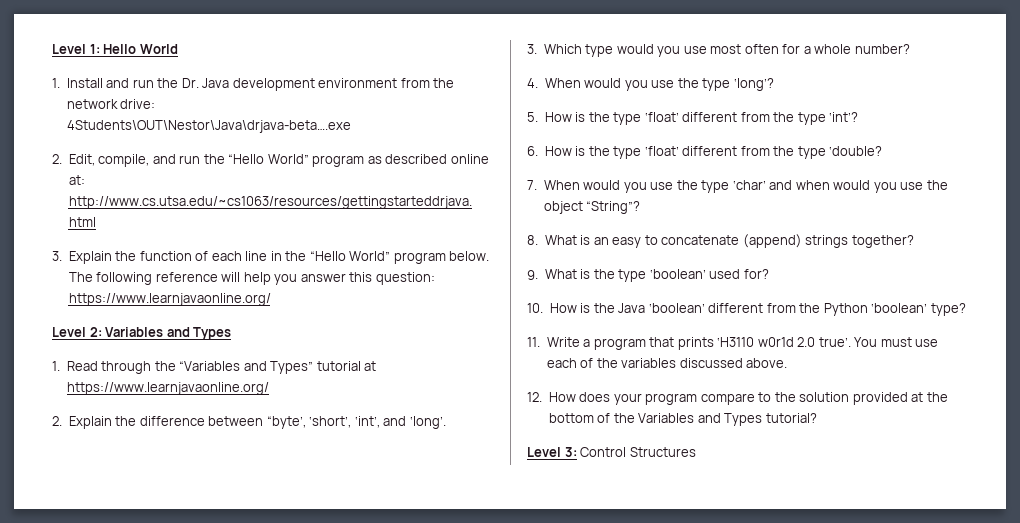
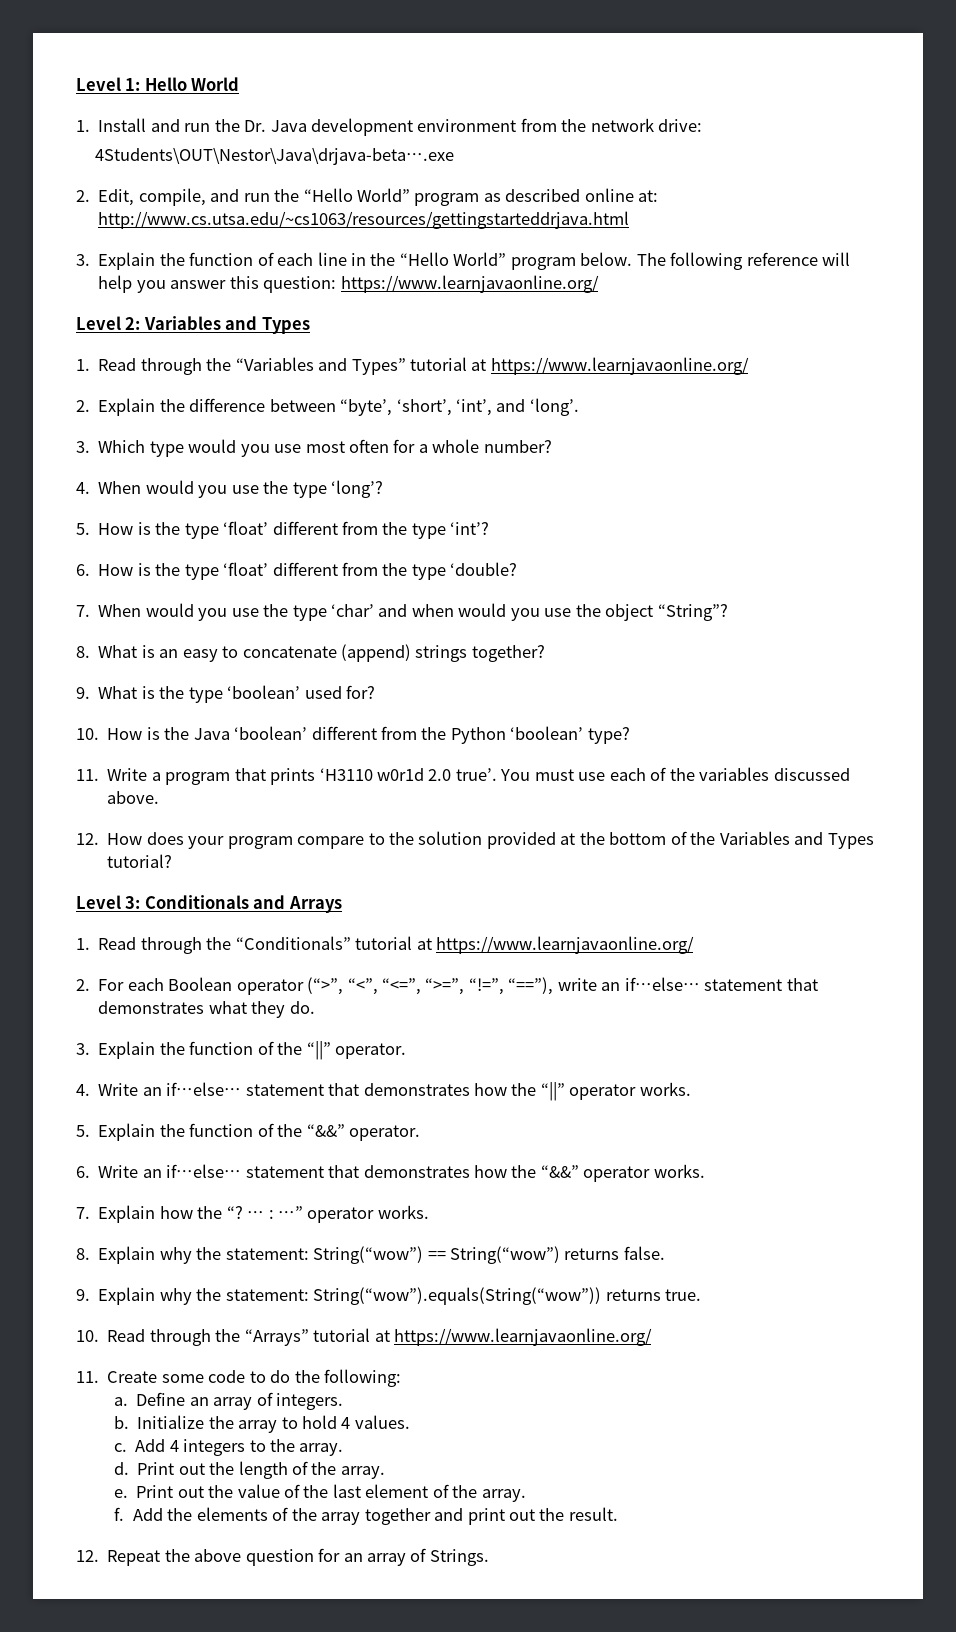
- Level 3: Control Structures
+ Level 3: Conditionals and Arrays
+ 1. Read through the “Conditionals” tutorial at https://www.learnjavaonline.org/
+ 2. For each Boolean operator (“>”, “<”, “<=”, “>=”, “!=”, “==”), write an if…else… statement that demonstrates what they do.
+ 3. Explain the function of the “||” operator.
+ 4. Write an if…else… statement that demonstrates how the “||” operator works.
+ 5. Explain the function of the “&&” operator.
+ 6. Write an if…else… statement that demonstrates how the “&&” operator works.
+ 7. Explain how the “? … : …” operator works.
+ 8. Explain why the statement: String(“wow”) == String(“wow”) returns false.
+ 9. Explain why the statement: String(“wow”).equals(String(“wow”)) returns true.
+ 10. Read through the “Arrays” tutorial at https://www.learnjavaonline.org/
+ 11. Create some code to do the following:
+ a. Define an array of integers.
+ b. Initialize the array to hold 4 values.
+ c. Add 4 integers to the array.
+ d. Print out the length of the array.
+ e. Print out the value of the last element of the array.
+ f. Add the elements of the array together and print out the result.
+ 12. Repeat the above question for an array of Strings.

